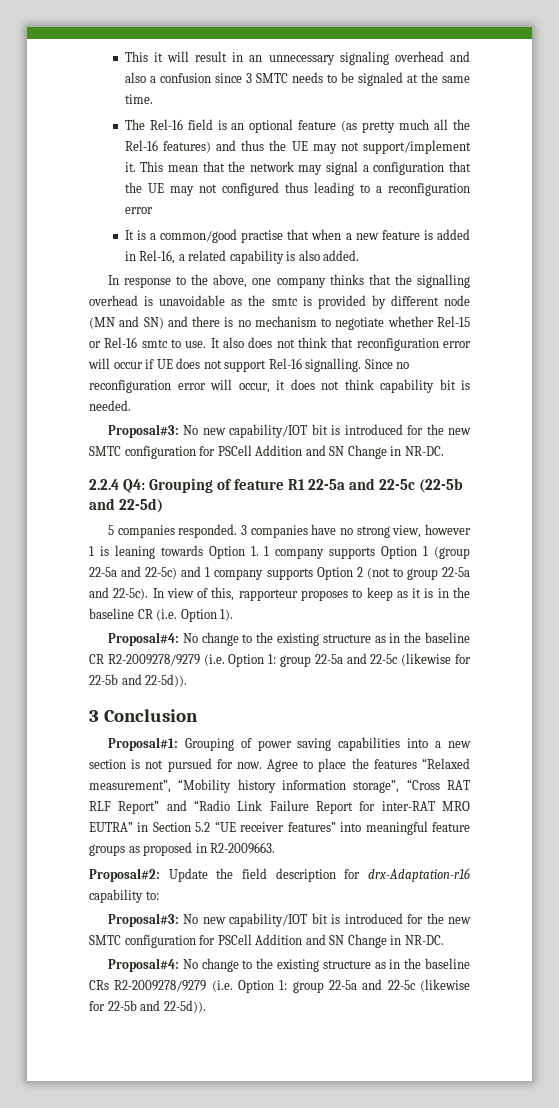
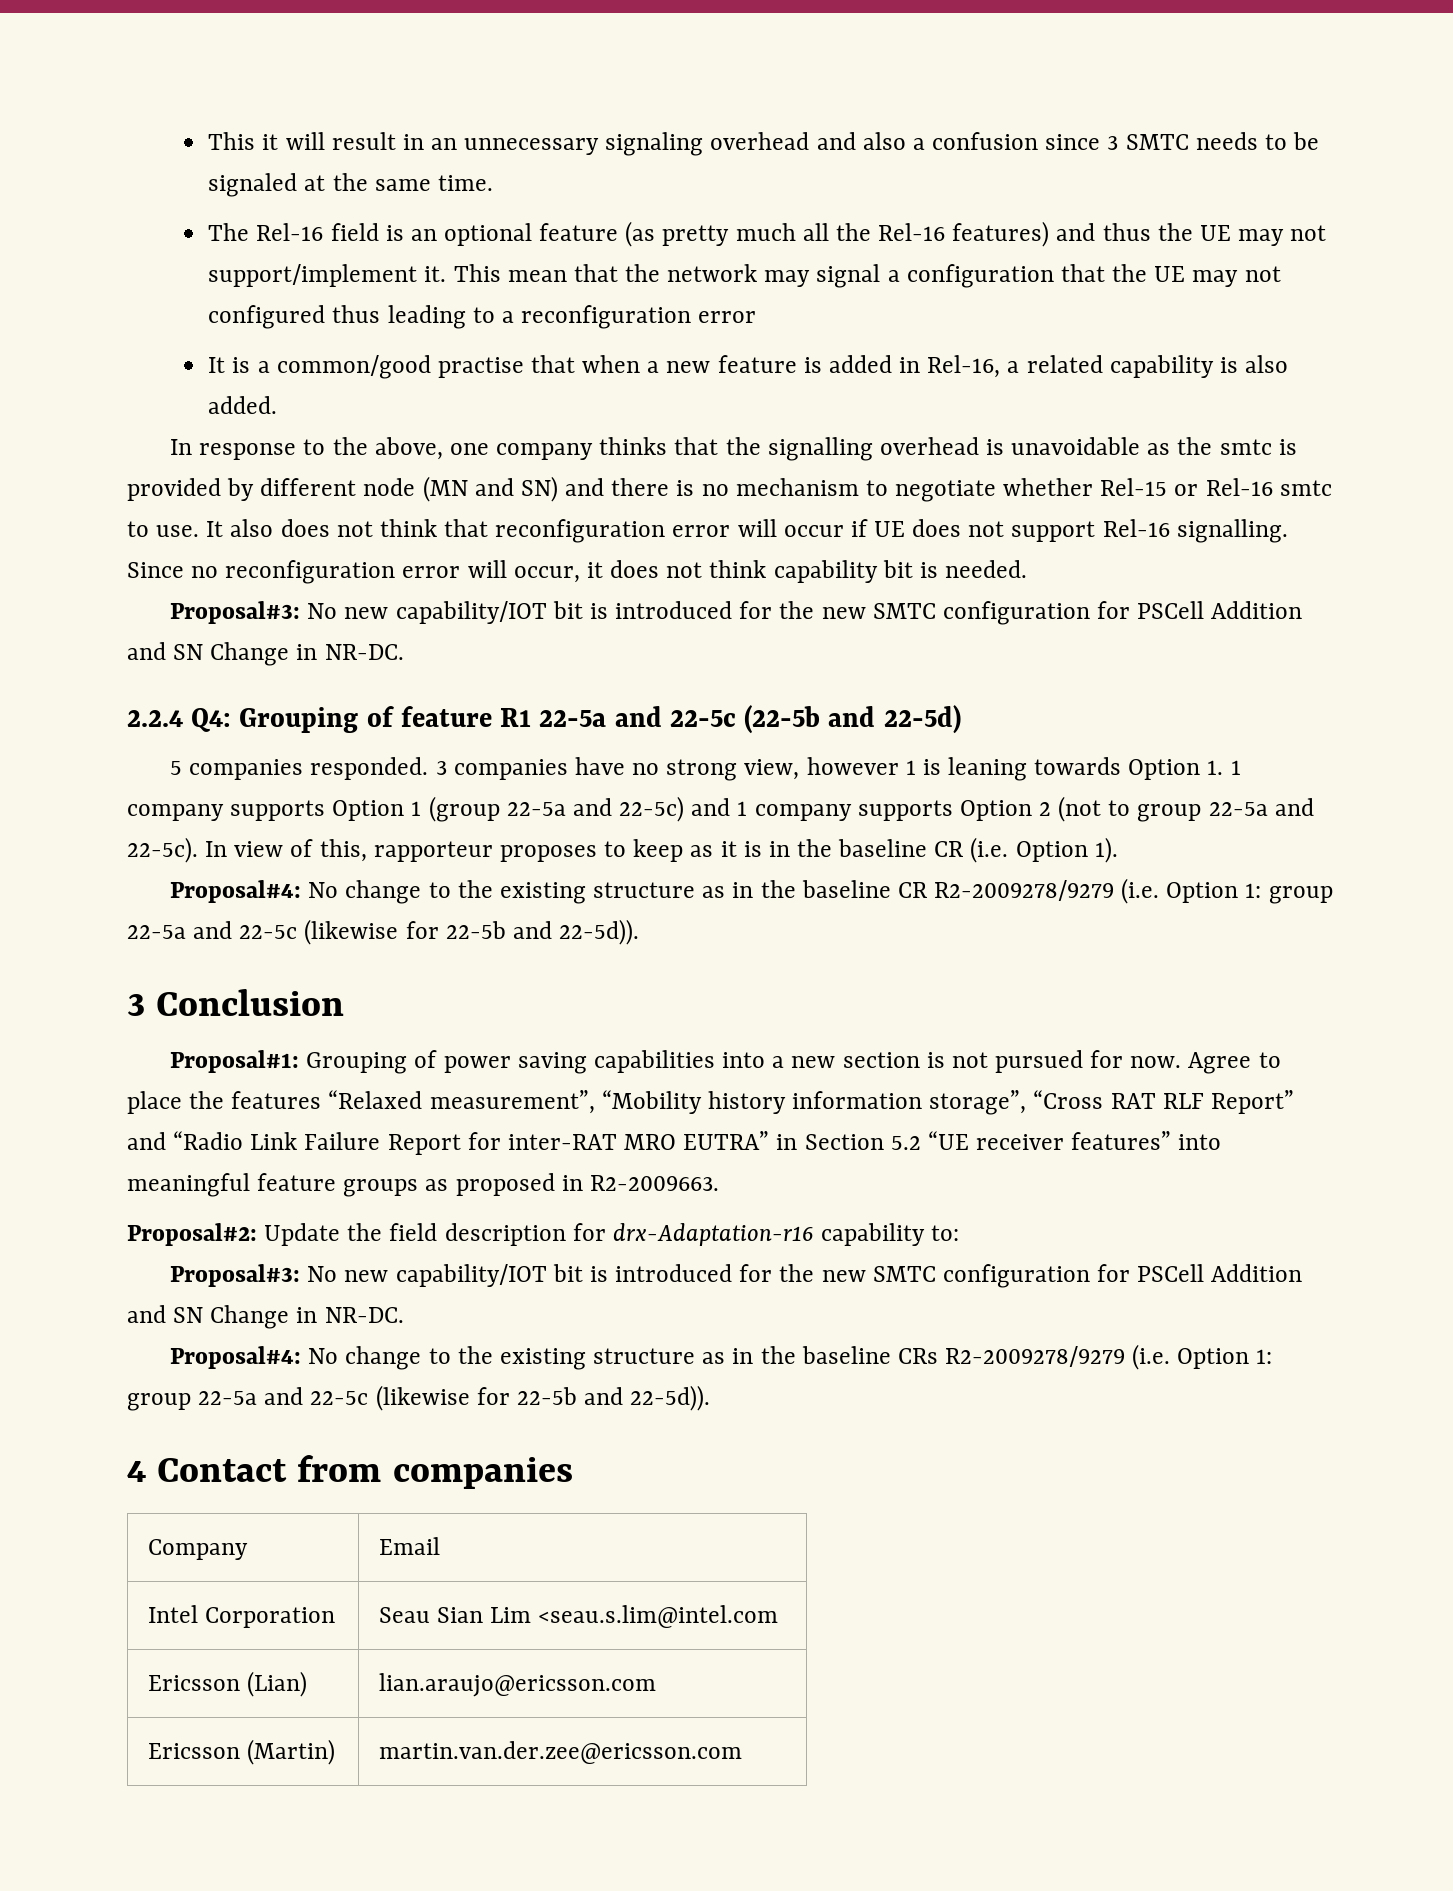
+ 4 Contact from companies
+ Company | Email
+ Intel Corporation | Seau Sian Lim <seau.s.lim@intel.com
+ Ericsson (Lian) | lian.araujo@ericsson.com
+ Ericsson (Martin) | martin.van.der.zee@ericsson.com

